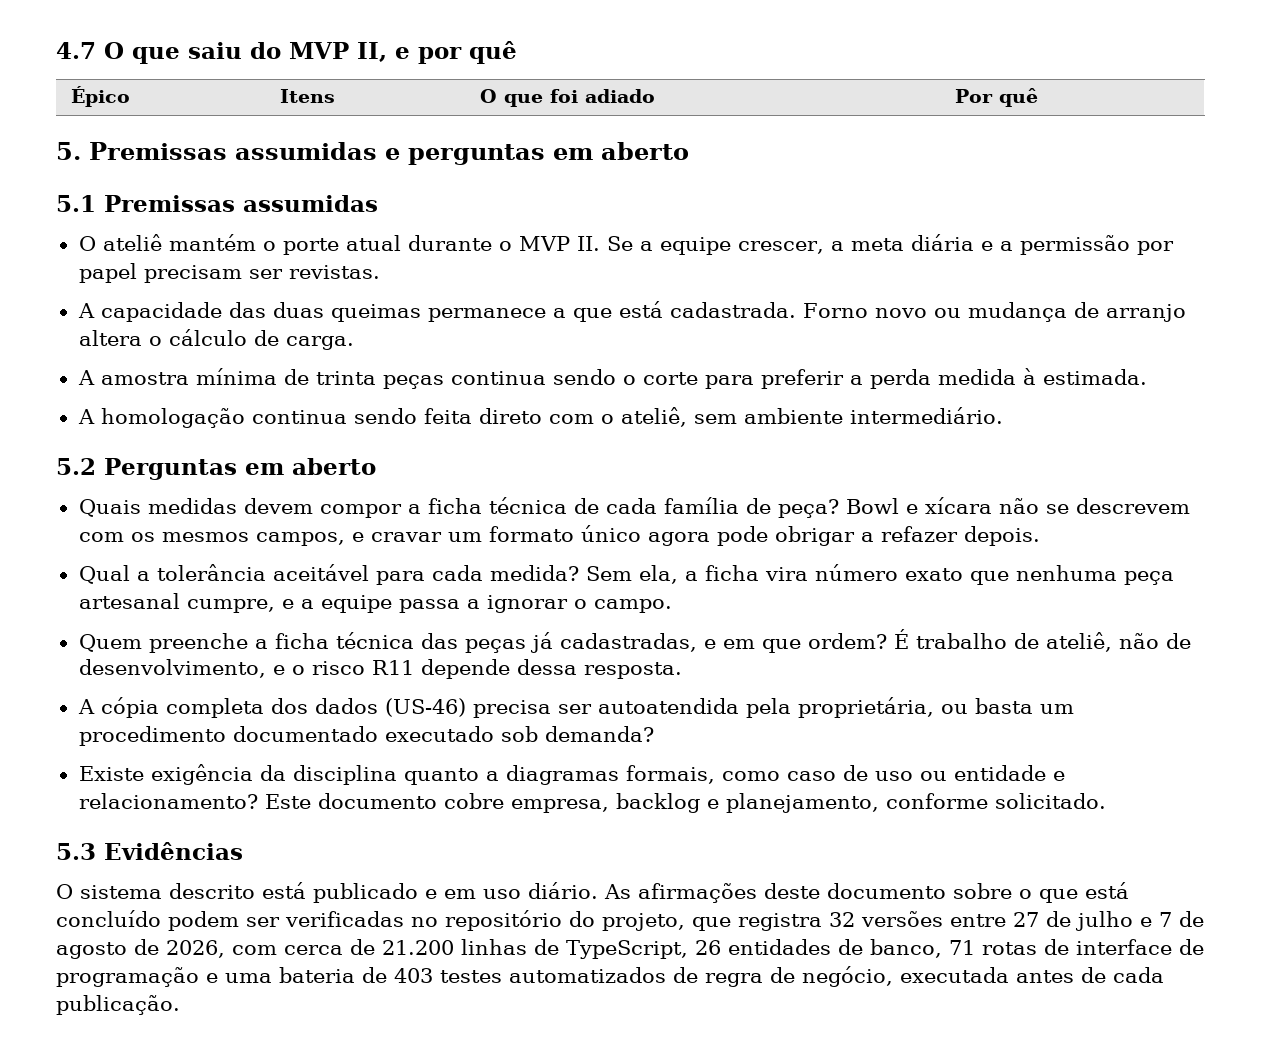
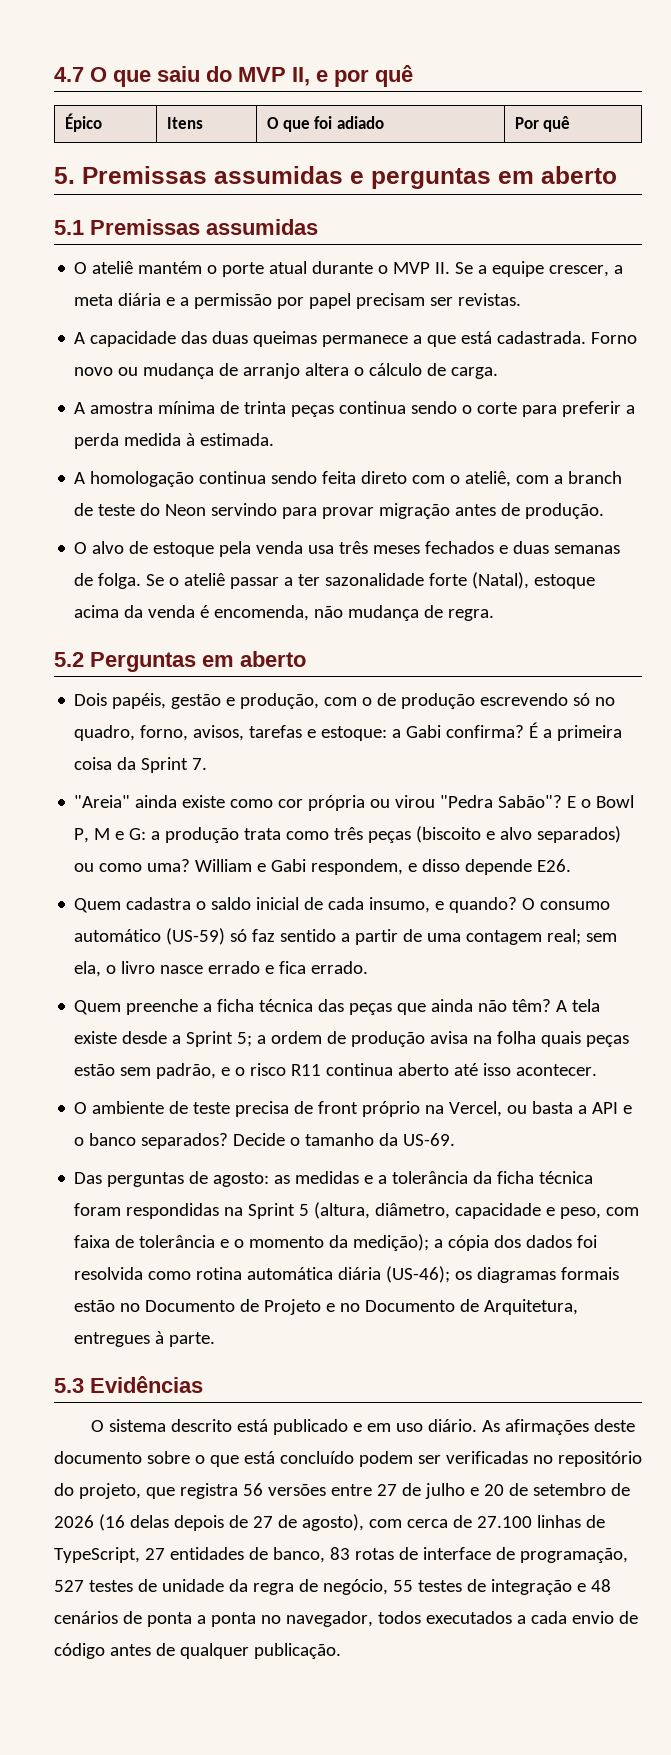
- A homologação continua sendo feita direto com o ateliê, sem ambiente intermediário.
+ A homologação continua sendo feita direto com o ateliê, com a branch de teste do Neon servindo para provar migração antes de produção.
+ O alvo de estoque pela venda usa três meses fechados e duas semanas de folga. Se o ateliê passar a ter sazonalidade forte (Natal), estoque acima da venda é encomenda, não mudança de regra.
  5.2 Perguntas em aberto
- Quais medidas devem compor a ficha técnica de cada família de peça? Bowl e xícara não se descrevem com os mesmos campos, e cravar um formato único agora pode obrigar a refazer depois.
- Qual a tolerância aceitável para cada medida? Sem ela, a ficha vira número exato que nenhuma peça artesanal cumpre, e a equipe passa a ignorar o campo.
+ Dois papéis, gestão e produção, com o de produção escrevendo só no quadro, forno, avisos, tarefas e estoque: a Gabi confirma? É a primeira coisa da Sprint 7.
+ "Areia" ainda existe como cor própria ou virou "Pedra Sabão"? E o Bowl P, M e G: a produção trata como três peças (biscoito e alvo separados) ou como uma? William e Gabi respondem, e disso depende E26.
+ Quem cadastra o saldo inicial de cada insumo, e quando? O consumo automático (US-59) só faz sentido a partir de uma contagem real; sem ela, o livro nasce errado e fica errado.
- Quem preenche a ficha técnica das peças já cadastradas, e em que ordem? É trabalho de ateliê, não de desenvolvimento, e o risco R11 depende dessa resposta.
- A cópia completa dos dados (US-46) precisa ser autoatendida pela proprietária, ou basta um procedimento documentado executado sob demanda?
- Existe exigência da disciplina quanto a diagramas formais, como caso de uso ou entidade e relacionamento? Este documento cobre empresa, backlog e planejamento, conforme solicitado.
+ Quem preenche a ficha técnica das peças que ainda não têm? A tela existe desde a Sprint 5; a ordem de produção avisa na folha quais peças estão sem padrão, e o risco R11 continua aberto até isso acontecer.
+ O ambiente de teste precisa de front próprio na Vercel, ou basta a API e o banco separados? Decide o tamanho da US-69.
+ Das perguntas de agosto: as medidas e a tolerância da ficha técnica foram respondidas na Sprint 5 (altura, diâmetro, capacidade e peso, com faixa de tolerância e o momento da medição); a cópia dos dados foi resolvida como rotina automática diária (US-46); os diagramas formais estão no Documento de Projeto e no Documento de Arquitetura, entregues à parte.
- As afirmações deste documento sobre o que está concluído podem ser verificadas no repositório do projeto, que registra 32 versões entre 27 de julho e 7 de agosto de 2026, com cerca de 21.200 linhas de TypeScript, 26 entidades de banco, 71 rotas de interface de programação e uma bateria de 403 testes automatizados de regra de negócio, executada antes de cada publicação.
+ As afirmações deste documento sobre o que está concluído podem ser verificadas no repositório do projeto, que registra 56 versões entre 27 de julho e 20 de setembro de 2026 (16 delas depois de 27 de agosto), com cerca de 27.100 linhas de TypeScript, 27 entidades de banco, 83 rotas de interface de programação, 527 testes de unidade da regra de negócio, 55 testes de integração e 48 cenários de ponta a ponta no navegador, todos executados a cada envio de código antes de qualquer publicação.

